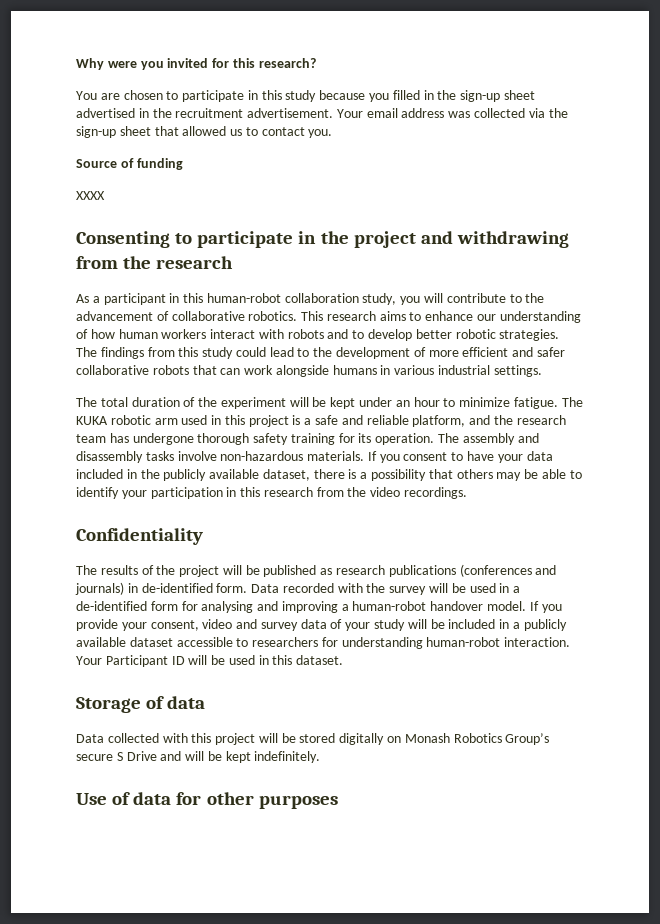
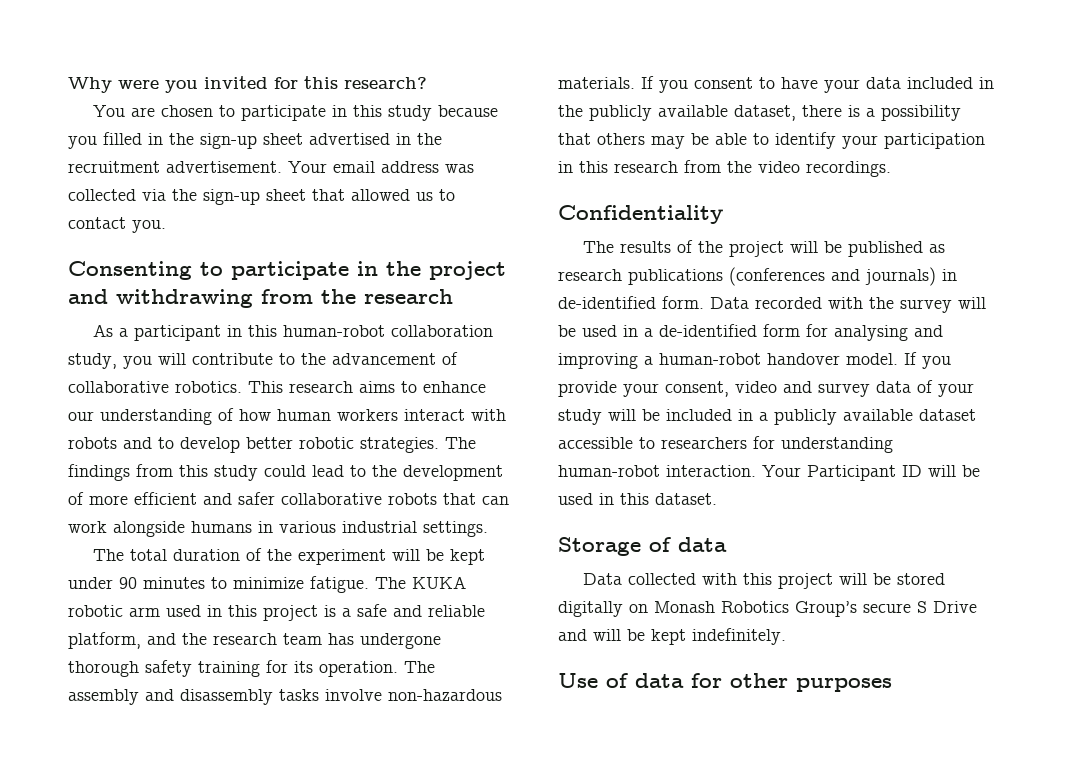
- Source of funding
- XXXX
- The total duration of the experiment will be kept under an hour to minimize fatigue.
+ The total duration of the experiment will be kept under 90 minutes to minimize fatigue.

